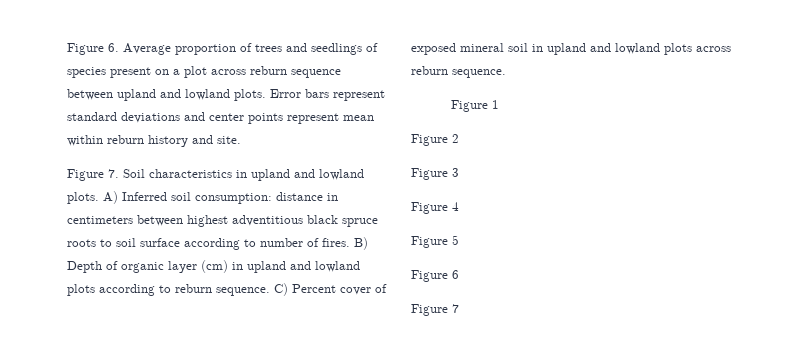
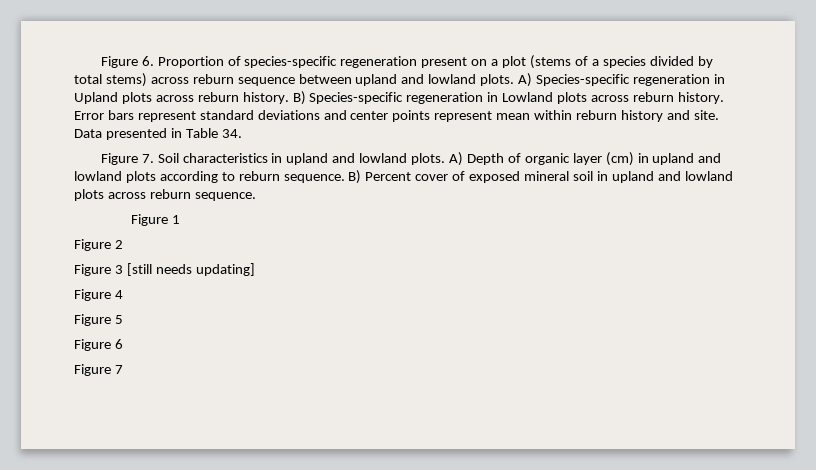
- Figure 6. Average proportion of trees and seedlings of species present on a plot across reburn sequence between upland and lowland plots.
+ Figure 6. Proportion of species-specific regeneration present on a plot (stems of a species divided by total stems) across reburn sequence between upland and lowland plots.
+ A) Species-specific regeneration in Upland plots across reburn history. B) Species-specific regeneration in Lowland plots across reburn history.
+ Data presented in Table 34.
- A) Inferred soil consumption: distance in centimeters between highest adventitious black spruce roots to soil surface according to number of fires. B) Depth of organic layer (cm) in upland and lowland plots according to reburn sequence.
+ A) Depth of organic layer (cm) in upland and lowland plots according to reburn sequence.
- C) Percent cover of exposed mineral soil in upland and lowland plots across reburn sequence.
+ B) Percent cover of exposed mineral soil in upland and lowland plots across reburn sequence.
- Figure 3
+ Figure 3 [still needs updating]

